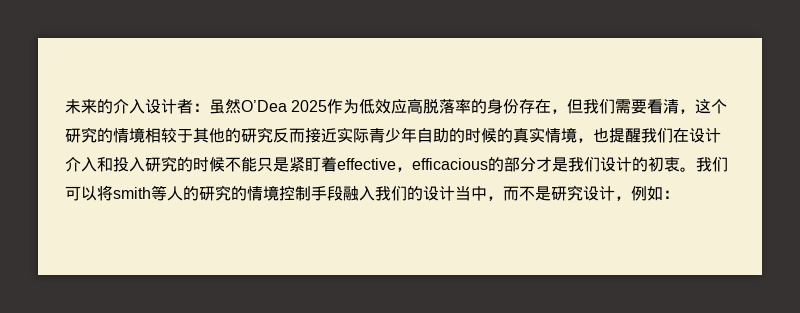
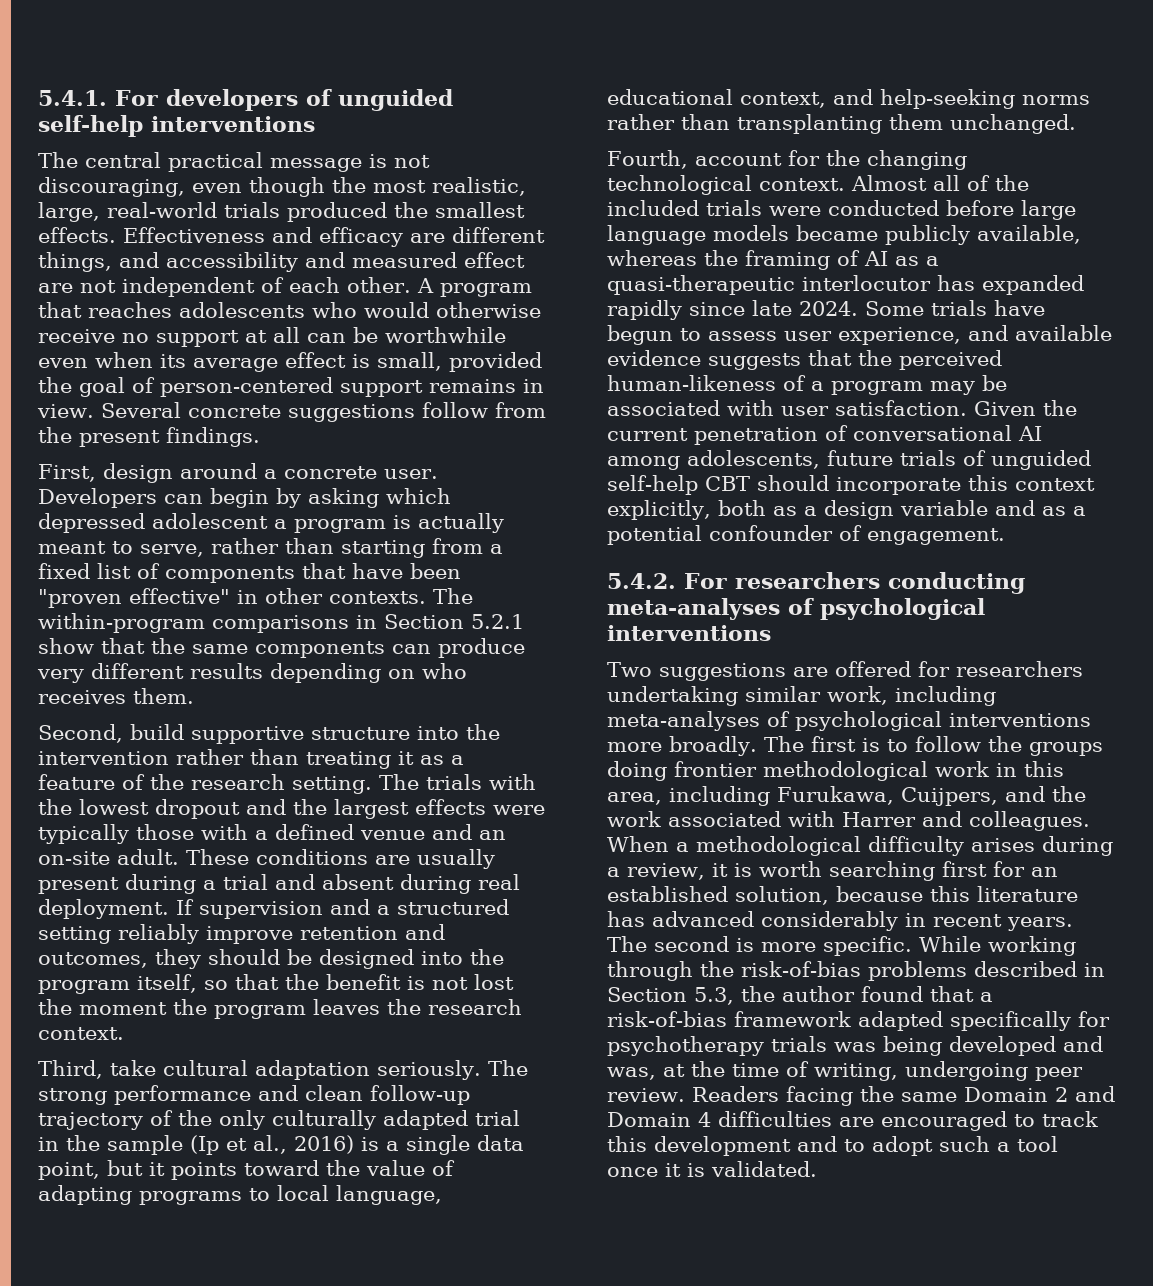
- 未来的介入设计者：虽然O’Dea 2025作为低效应高脱落率的身份存在，但我们需要看清，这个研究的情境相较于其他的研究反而接近实际青少年自助的时候的真实情境，也提醒我们在设计介入和投入研究的时候不能只是紧盯着effective，efficacious的部分才是我们设计的初衷。我们可以将smith等人的研究的情境控制手段融入我们的设计当中，而不是研究设计，例如：
+ 5.4.1. For developers of unguided self-help interventions
+ The central practical message is not discouraging, even though the most realistic, large, real-world trials produced the smallest effects. Effectiveness and efficacy are different things, and accessibility and measured effect are not independent of each other. A program that reaches adolescents who would otherwise receive no support at all can be worthwhile even when its average effect is small, provided the goal of person-centered support remains in view. Several concrete suggestions follow from the present findings.
+ First, design around a concrete user. Developers can begin by asking which depressed adolescent a program is actually meant to serve, rather than starting from a fixed list of components that have been "proven effective" in other contexts. The within-program comparisons in Section 5.2.1 show that the same components can produce very different results depending on who receives them.
+ Second, build supportive structure into the intervention rather than treating it as a feature of the research setting. The trials with the lowest dropout and the largest effects were typically those with a defined venue and an on-site adult. These conditions are usually present during a trial and absent during real deployment. If supervision and a structured setting reliably improve retention and outcomes, they should be designed into the program itself, so that the benefit is not lost the moment the program leaves the research context.
+ Third, take cultural adaptation seriously. The strong performance and clean follow-up trajectory of the only culturally adapted trial in the sample (Ip et al., 2016) is a single data point, but it points toward the value of adapting programs to local language, educational context, and help-seeking norms rather than transplanting them unchanged.
+ Fourth, account for the changing technological context. Almost all of the included trials were conducted before large language models became publicly available, whereas the framing of AI as a quasi-therapeutic interlocutor has expanded rapidly since late 2024. Some trials have begun to assess user experience, and available evidence suggests that the perceived human-likeness of a program may be associated with user satisfaction. Given the current penetration of conversational AI among adolescents, future trials of unguided self-help CBT should incorporate this context explicitly, both as a design variable and as a potential confounder of engagement.
+ 5.4.2. For researchers conducting meta-analyses of psychological interventions
+ Two suggestions are offered for researchers undertaking similar work, including meta-analyses of psychological interventions more broadly. The first is to follow the groups doing frontier methodological work in this area, including Furukawa, Cuijpers, and the work associated with Harrer and colleagues. When a methodological difficulty arises during a review, it is worth searching first for an established solution, because this literature has advanced considerably in recent years. The second is more specific. While working through the risk-of-bias problems described in Section 5.3, the author found that a risk-of-bias framework adapted specifically for psychotherapy trials was being developed and was, at the time of writing, undergoing peer review. Readers facing the same Domain 2 and Domain 4 difficulties are encouraged to track this development and to adopt such a tool once it is validated.

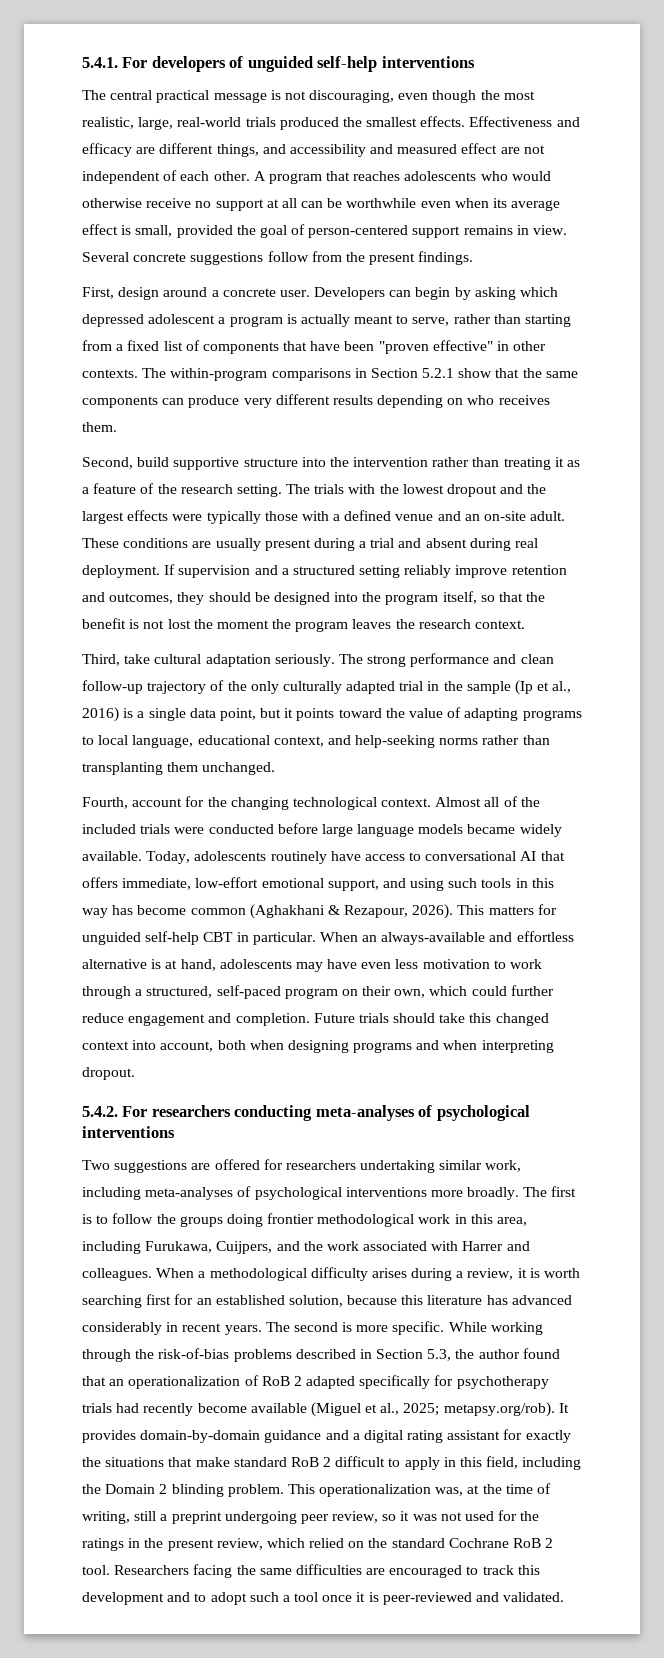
- Almost all of the included trials were conducted before large language models became publicly available, whereas the framing of AI as a quasi-therapeutic interlocutor has expanded rapidly since late 2024. Some trials have begun to assess user experience, and available evidence suggests that the perceived human-likeness of a program may be associated with user satisfaction. Given the current penetration of conversational AI among adolescents, future trials of unguided self-help CBT should incorporate this context explicitly, both as a design variable and as a potential confounder of engagement.
+ Almost all of the included trials were conducted before large language models became widely available. Today, adolescents routinely have access to conversational AI that offers immediate, low-effort emotional support, and using such tools in this way has become common (Aghakhani & Rezapour, 2026). This matters for unguided self-help CBT in particular. When an always-available and effortless alternative is at hand, adolescents may have even less motivation to work through a structured, self-paced program on their own, which could further reduce engagement and completion. Future trials should take this changed context into account, both when designing programs and when interpreting dropout.
- While working through the risk-of-bias problems described in Section 5.3, the author found that a risk-of-bias framework adapted specifically for psychotherapy trials was being developed and was, at the time of writing, undergoing peer review. Readers facing the same Domain 2 and Domain 4 difficulties are encouraged to track this development and to adopt such a tool once it is validated.
+ While working through the risk-of-bias problems described in Section 5.3, the author found that an operationalization of RoB 2 adapted specifically for psychotherapy trials had recently become available (Miguel et al., 2025; metapsy.org/rob). It provides domain-by-domain guidance and a digital rating assistant for exactly the situations that make standard RoB 2 difficult to apply in this field, including the Domain 2 blinding problem. This operationalization was, at the time of writing, still a preprint undergoing peer review, so it was not used for the ratings in the present review, which relied on the standard Cochrane RoB 2 tool. Researchers facing the same difficulties are encouraged to track this development and to adopt such a tool once it is peer-reviewed and validated.

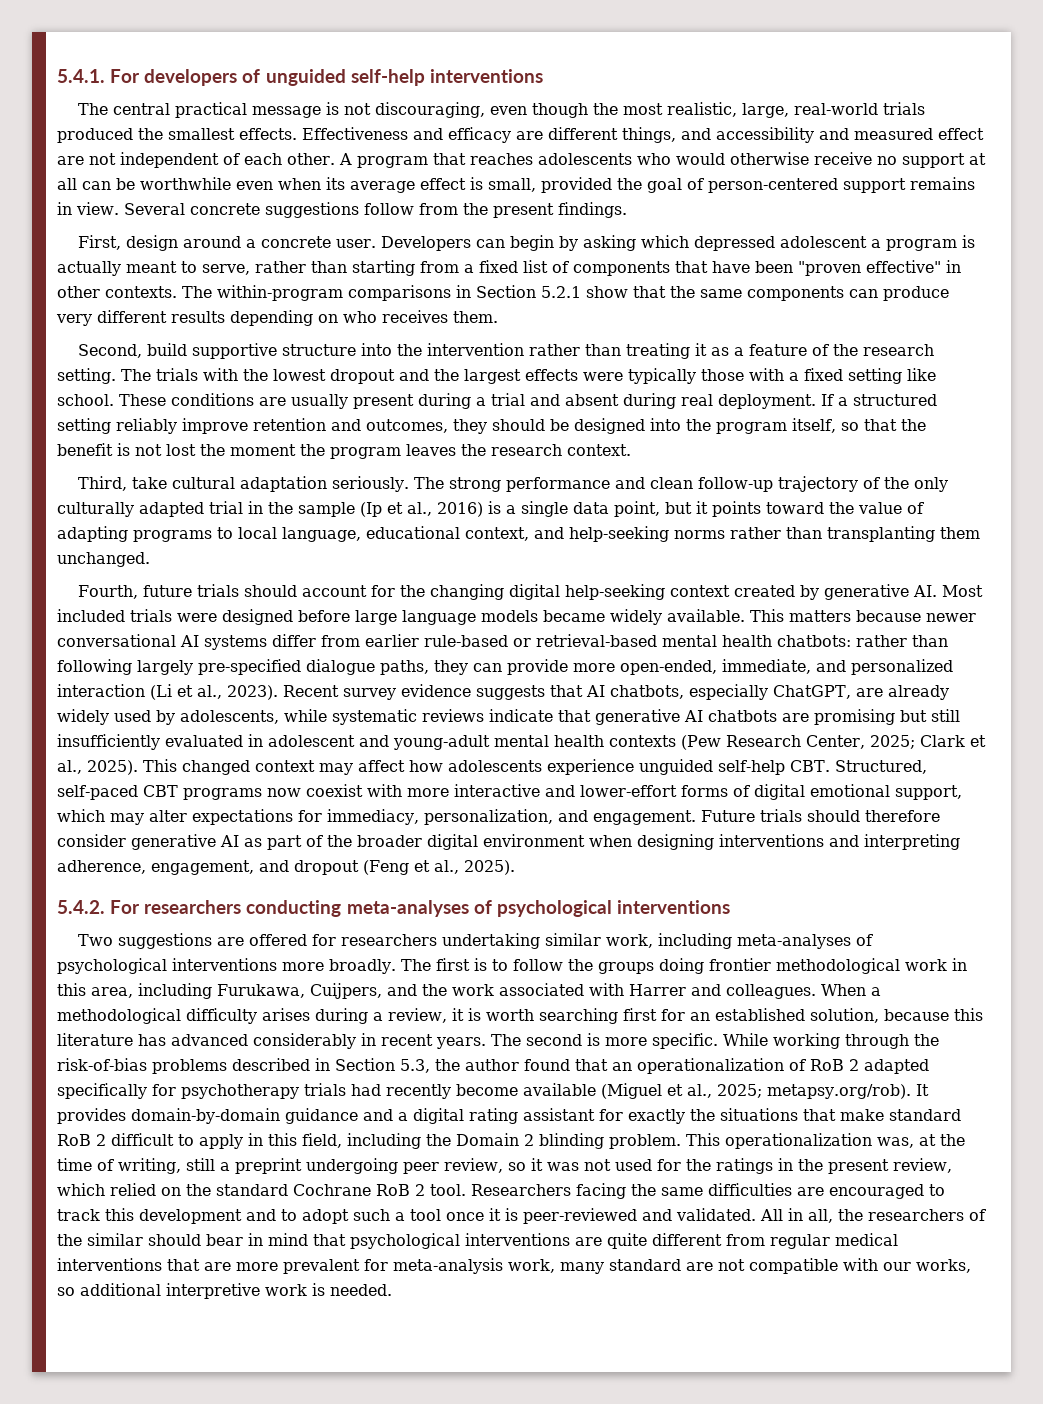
- The trials with the lowest dropout and the largest effects were typically those with a defined venue and an on-site adult.
+ The trials with the lowest dropout and the largest effects were typically those with a fixed setting like school.
- If supervision and a structured setting reliably improve retention and outcomes, they should be designed into the program itself, so that the benefit is not lost the moment the program leaves the research context.
+ If a structured setting reliably improve retention and outcomes, they should be designed into the program itself, so that the benefit is not lost the moment the program leaves the research context.
- Fourth, account for the changing technological context. Almost all of the included trials were conducted before large language models became widely available.
+ Fourth, future trials should account for the changing digital help-seeking context created by generative AI. Most included trials were designed before large language models became widely available.
- Today, adolescents routinely have access to conversational AI that offers immediate, low-effort emotional support, and using such tools in this way has become common (Aghakhani & Rezapour, 2026). This matters for unguided self-help CBT in particular. When an always-available and effortless alternative is at hand, adolescents may have even less motivation to work through a structured, self-paced program on their own, which could further reduce engagement and completion. Future trials should take this changed context into account, both when designing programs and when interpreting dropout.
+ This matters because newer conversational AI systems differ from earlier rule-based or retrieval-based mental health chatbots: rather than following largely pre-specified dialogue paths, they can provide more open-ended, immediate, and personalized interaction (Li et al., 2023). Recent survey evidence suggests that AI chatbots, especially ChatGPT, are already widely used by adolescents, while systematic reviews indicate that generative AI chatbots are promising but still insufficiently evaluated in adolescent and young-adult mental health contexts (Pew Research Center, 2025; Clark et al., 2025). This changed context may affect how adolescents experience unguided self-help CBT. Structured, self-paced CBT programs now coexist with more interactive and lower-effort forms of digital emotional support, which may alter expectations for immediacy, personalization, and engagement. Future trials should therefore consider generative AI as part of the broader digital environment when designing interventions and interpreting adherence, engagement, and dropout (Feng et al., 2025).
+ All in all, the researchers of the similar should bear in mind that psychological interventions are quite different from regular medical interventions that are more prevalent for meta-analysis work, many standard are not compatible with our works, so additional interpretive work is needed.

